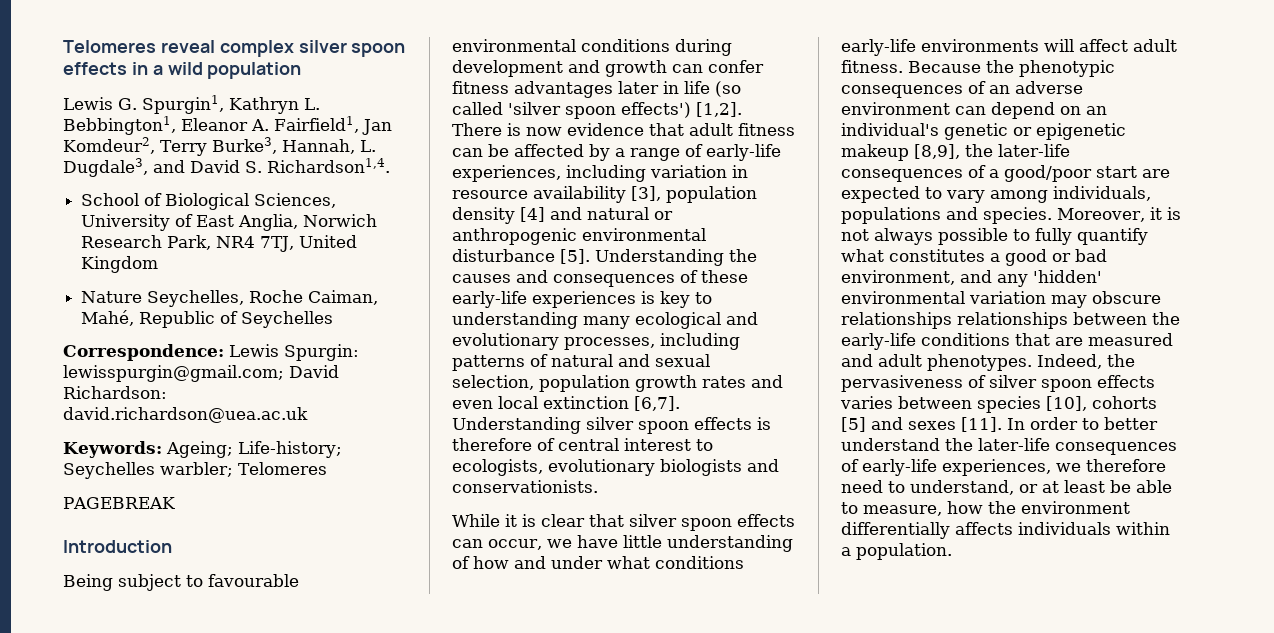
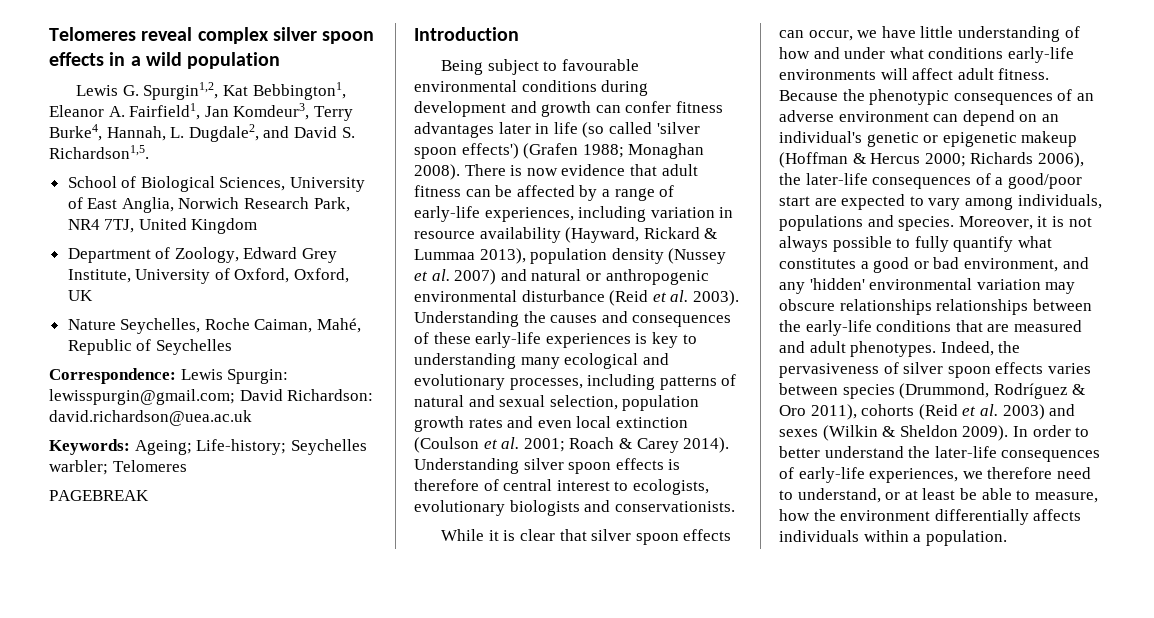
- Lewis G. Spurgin1, Kathryn L. Bebbington1, Eleanor A. Fairfield1, Jan Komdeur2, Terry Burke3, Hannah, L. Dugdale3, and David S. Richardson1,4.
+ Lewis G. Spurgin1,2, Kat Bebbington1, Eleanor A. Fairfield1, Jan Komdeur3, Terry Burke4, Hannah, L. Dugdale2, and David S. Richardson1,5.
+ Department of Zoology, Edward Grey Institute, University of Oxford, Oxford, UK
- Being subject to favourable environmental conditions during development and growth can confer fitness advantages later in life (so called 'silver spoon effects') [1,2].
+ Being subject to favourable environmental conditions during development and growth can confer fitness advantages later in life (so called 'silver spoon effects') (Grafen 1988; Monaghan 2008).
- There is now evidence that adult fitness can be affected by a range of early-life experiences, including variation in resource availability [3], population density [4] and natural or anthropogenic environmental disturbance [5].
+ There is now evidence that adult fitness can be affected by a range of early-life experiences, including variation in resource availability (Hayward, Rickard & Lummaa 2013), population density (Nussey et al. 2007) and natural or anthropogenic environmental disturbance (Reid et al. 2003).
- Understanding the causes and consequences of these early-life experiences is key to understanding many ecological and evolutionary processes, including patterns of natural and sexual selection, population growth rates and even local extinction [6,7].
+ Understanding the causes and consequences of these early-life experiences is key to understanding many ecological and evolutionary processes, including patterns of natural and sexual selection, population growth rates and even local extinction (Coulson et al. 2001; Roach & Carey 2014).
- Because the phenotypic consequences of an adverse environment can depend on an individual's genetic or epigenetic makeup [8,9], the later-life consequences of a good/poor start are expected to vary among individuals, populations and species.
+ Because the phenotypic consequences of an adverse environment can depend on an individual's genetic or epigenetic makeup (Hoffman & Hercus 2000; Richards 2006), the later-life consequences of a good/poor start are expected to vary among individuals, populations and species.
- Indeed, the pervasiveness of silver spoon effects varies between species [10], cohorts [5] and sexes [11].
+ Indeed, the pervasiveness of silver spoon effects varies between species (Drummond, Rodríguez & Oro 2011), cohorts (Reid et al. 2003) and sexes (Wilkin & Sheldon 2009).

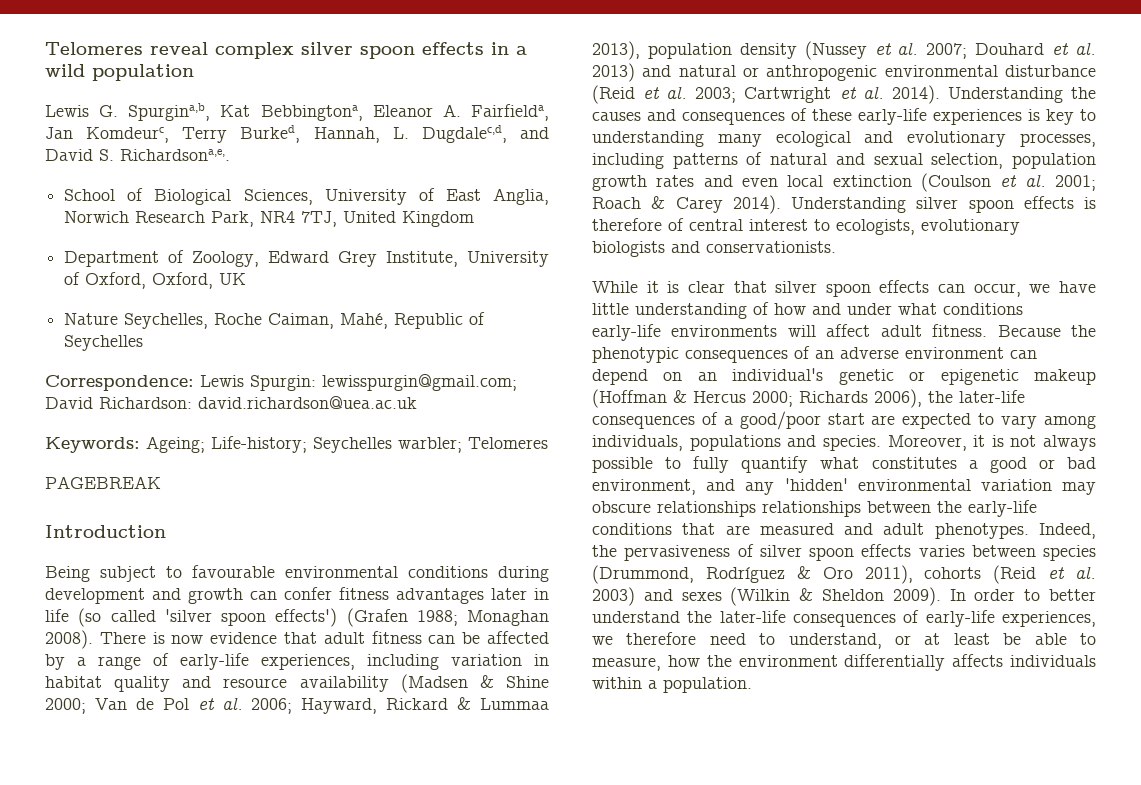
- Lewis G. Spurgin1,2, Kat Bebbington1, Eleanor A. Fairfield1, Jan Komdeur3, Terry Burke4, Hannah, L. Dugdale2, and David S. Richardson1,5.
+ Lewis G. Spurgina,b, Kat Bebbingtona, Eleanor A. Fairfielda, Jan Komdeurc, Terry Burked, Hannah, L. Dugdalec,d, and David S. Richardsona,e,.
- There is now evidence that adult fitness can be affected by a range of early-life experiences, including variation in resource availability (Hayward, Rickard & Lummaa 2013), population density (Nussey et al. 2007) and natural or anthropogenic environmental disturbance (Reid et al. 2003).
+ There is now evidence that adult fitness can be affected by a range of early-life experiences, including variation in habitat quality and resource availability (Madsen & Shine 2000; Van de Pol et al. 2006; Hayward, Rickard & Lummaa 2013), population density (Nussey et al. 2007; Douhard et al. 2013) and natural or anthropogenic environmental disturbance (Reid et al. 2003; Cartwright et al. 2014).

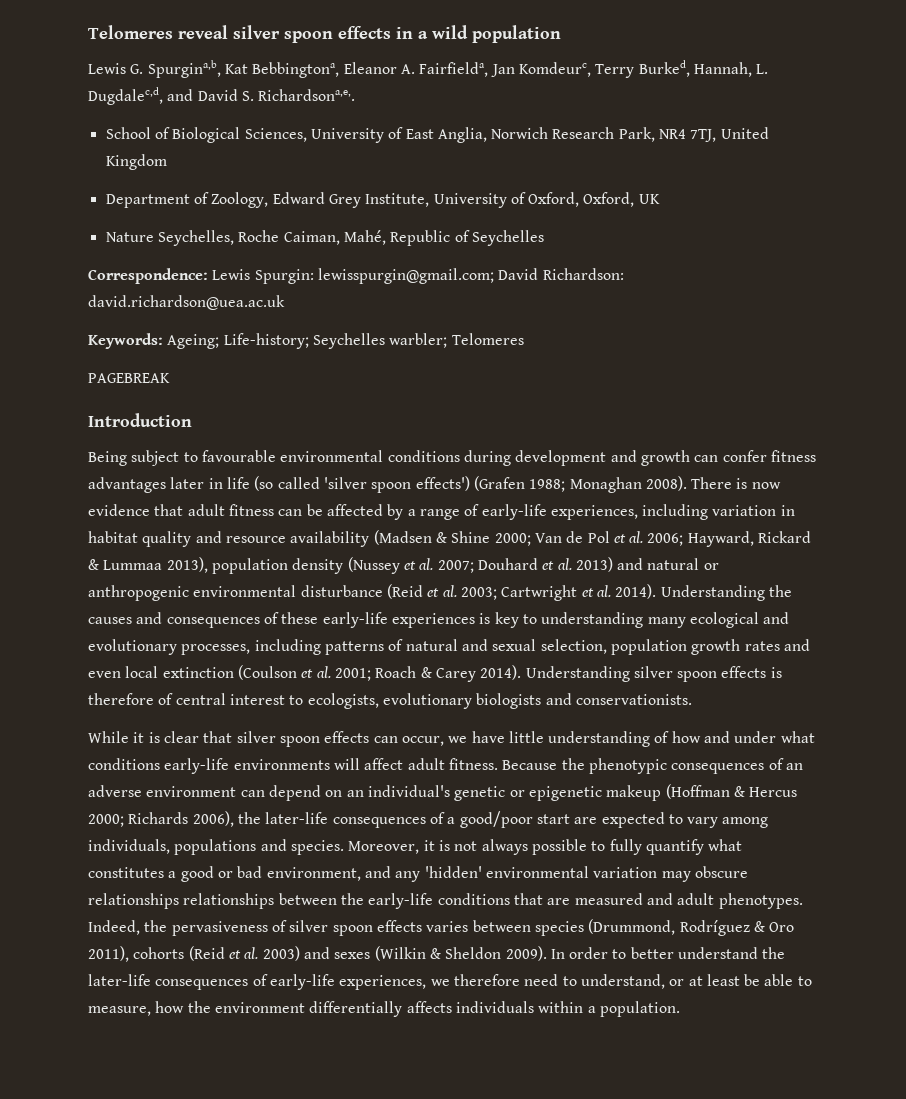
- Telomeres reveal complex silver spoon effects in a wild population
+ Telomeres reveal silver spoon effects in a wild population

